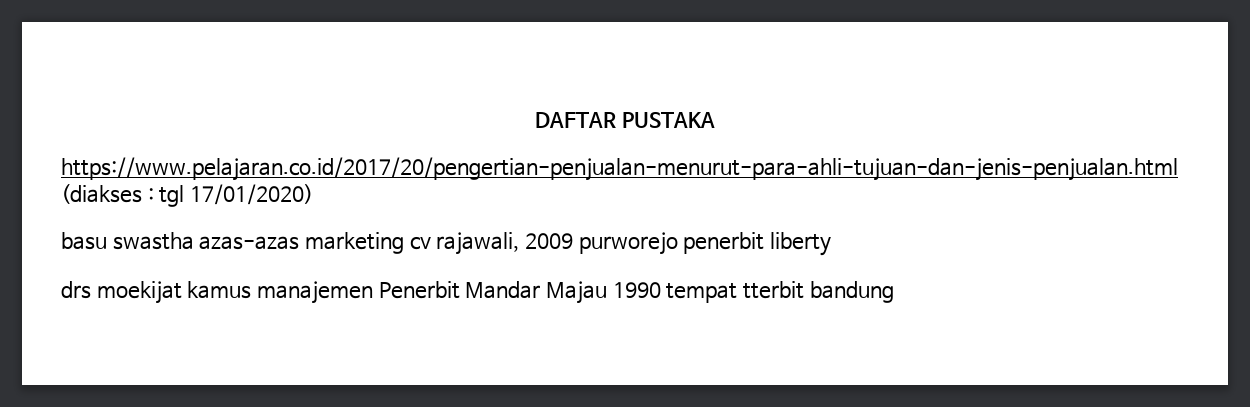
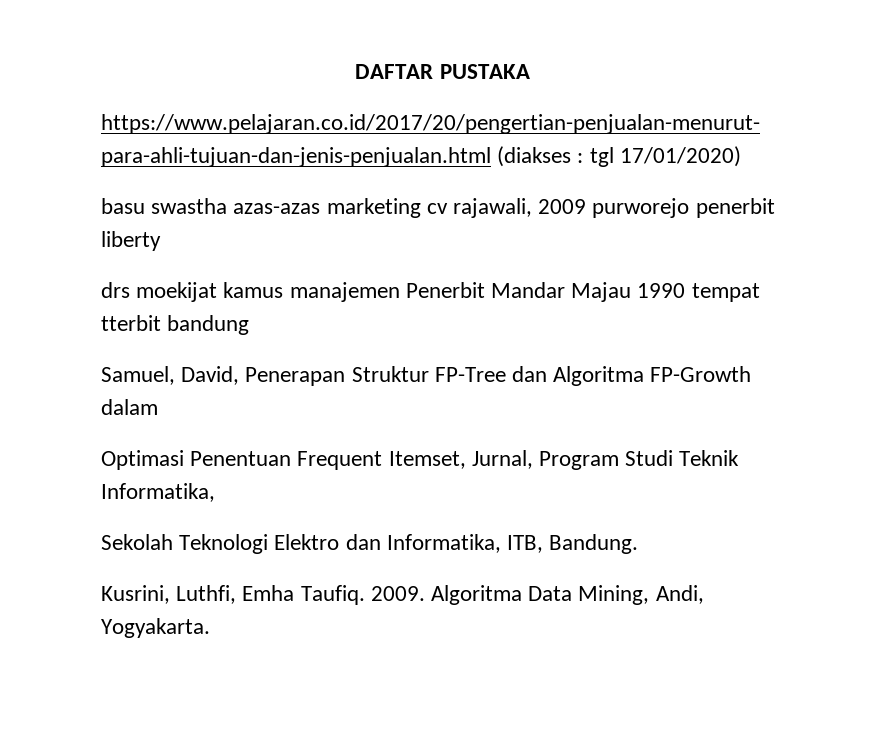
+ Samuel, David, Penerapan Struktur FP-Tree dan Algoritma FP-Growth dalam
+ Optimasi Penentuan Frequent Itemset, Jurnal, Program Studi Teknik Informatika,
+ Sekolah Teknologi Elektro dan Informatika, ITB, Bandung.
+ Kusrini, Luthfi, Emha Taufiq. 2009. Algoritma Data Mining, Andi, Yogyakarta.

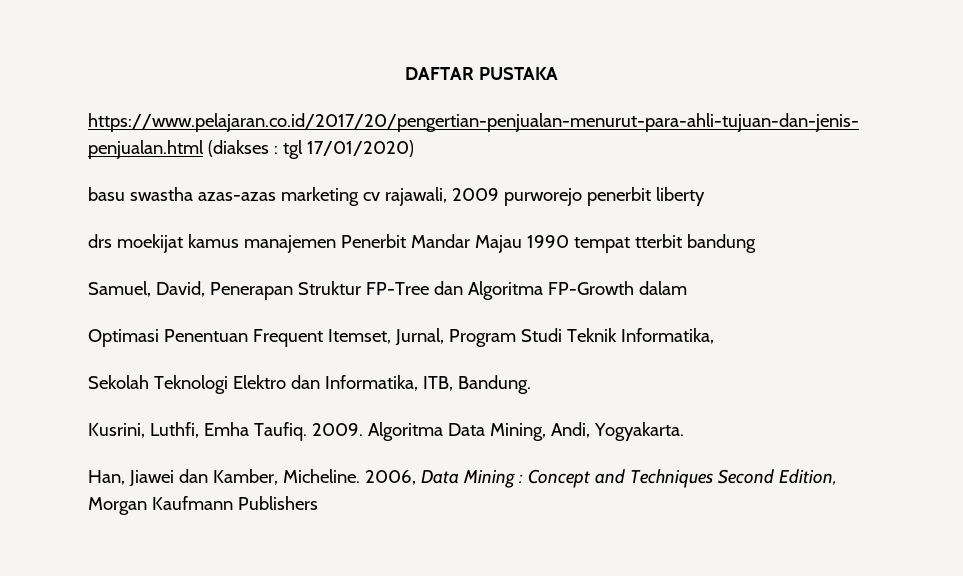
+ Han, Jiawei dan Kamber, Micheline. 2006, Data Mining : Concept and Techniques Second Edition, Morgan Kaufmann Publishers

